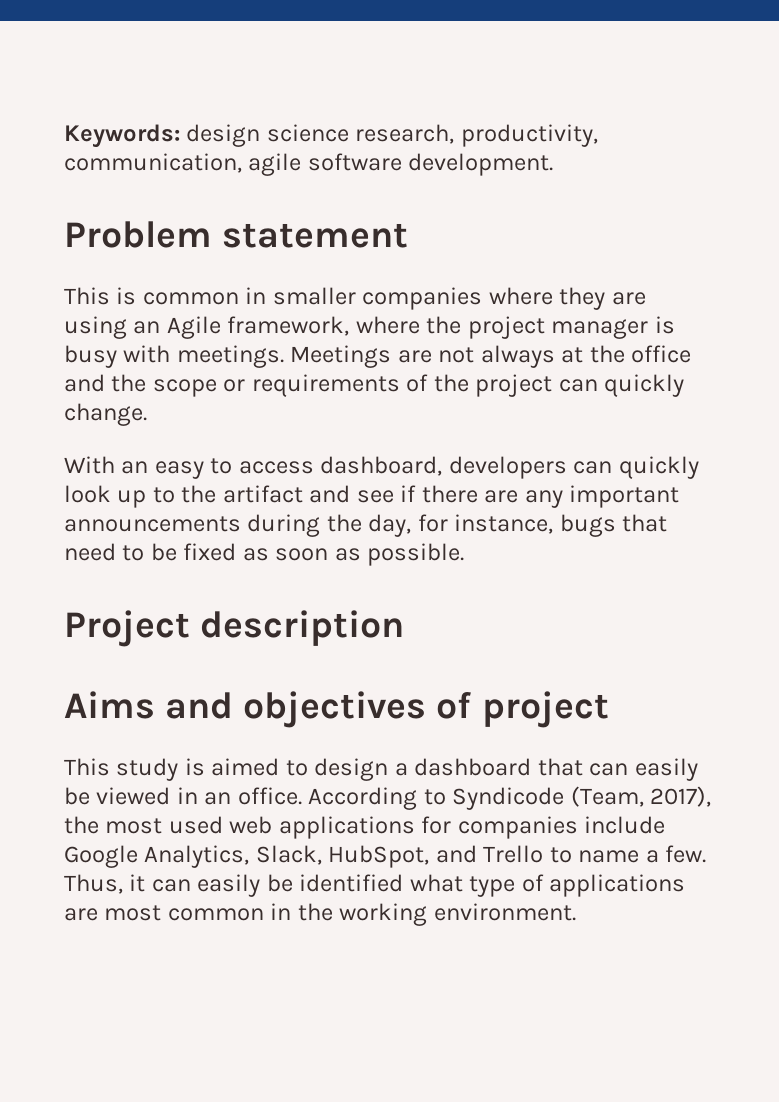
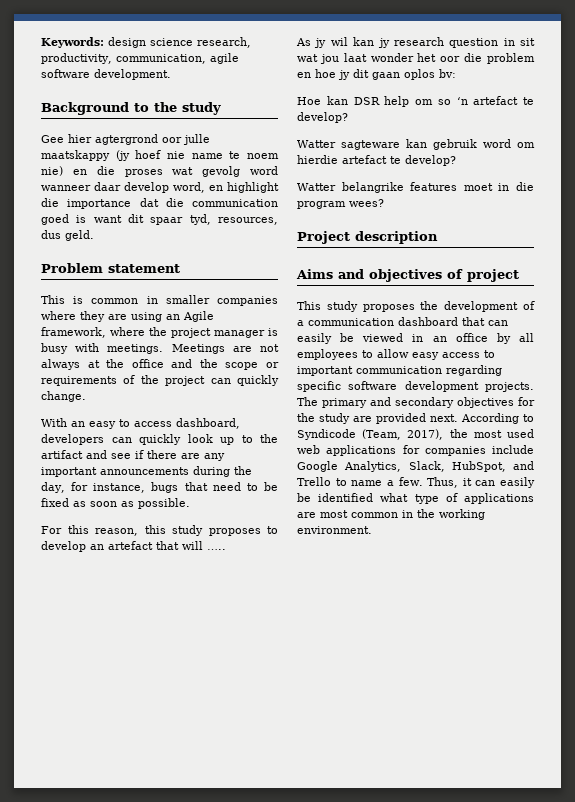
+ Background to the study
+ Gee hier agtergrond oor julle maatskappy (jy hoef nie name te noem nie) en die proses wat gevolg word wanneer daar develop word, en highlight die importance dat die communication goed is want dit spaar tyd, resources, dus geld.
+ For this reason, this study proposes to develop an artefact that will …..
+ As jy wil kan jy research question in sit wat jou laat wonder het oor die problem en hoe jy dit gaan oplos bv:
+ Hoe kan DSR help om so ‘n artefact te develop?
+ Watter sagteware kan gebruik word om hierdie artefact te develop?
+ Watter belangrike features moet in die program wees?
- This study is aimed to design a dashboard that can easily be viewed in an office.
+ This study proposes the development of a communication dashboard that can easily be viewed in an office by all employees to allow easy access to important communication regarding specific software development projects. The primary and secondary objectives for the study are provided next.

